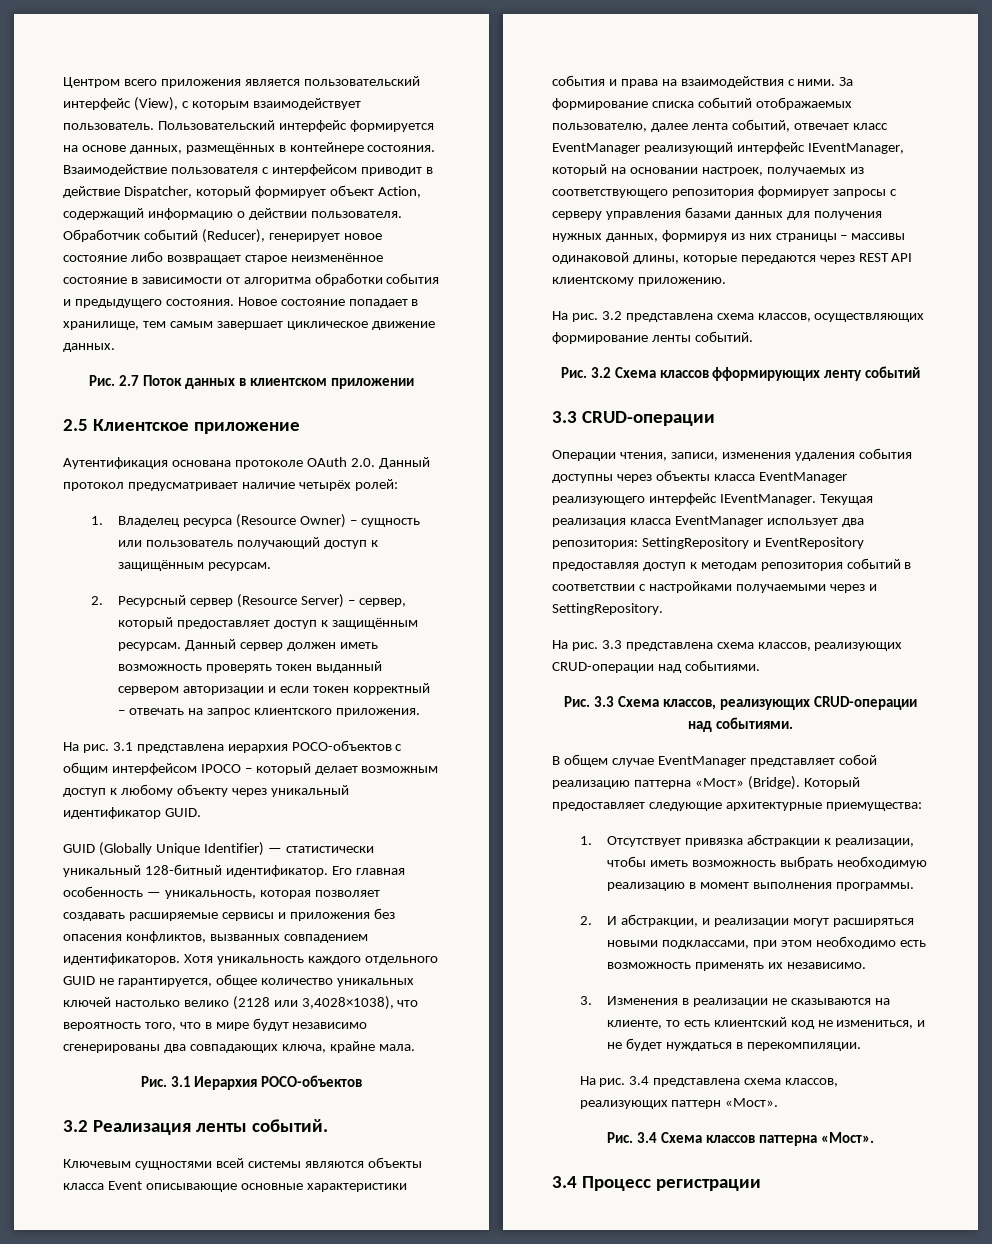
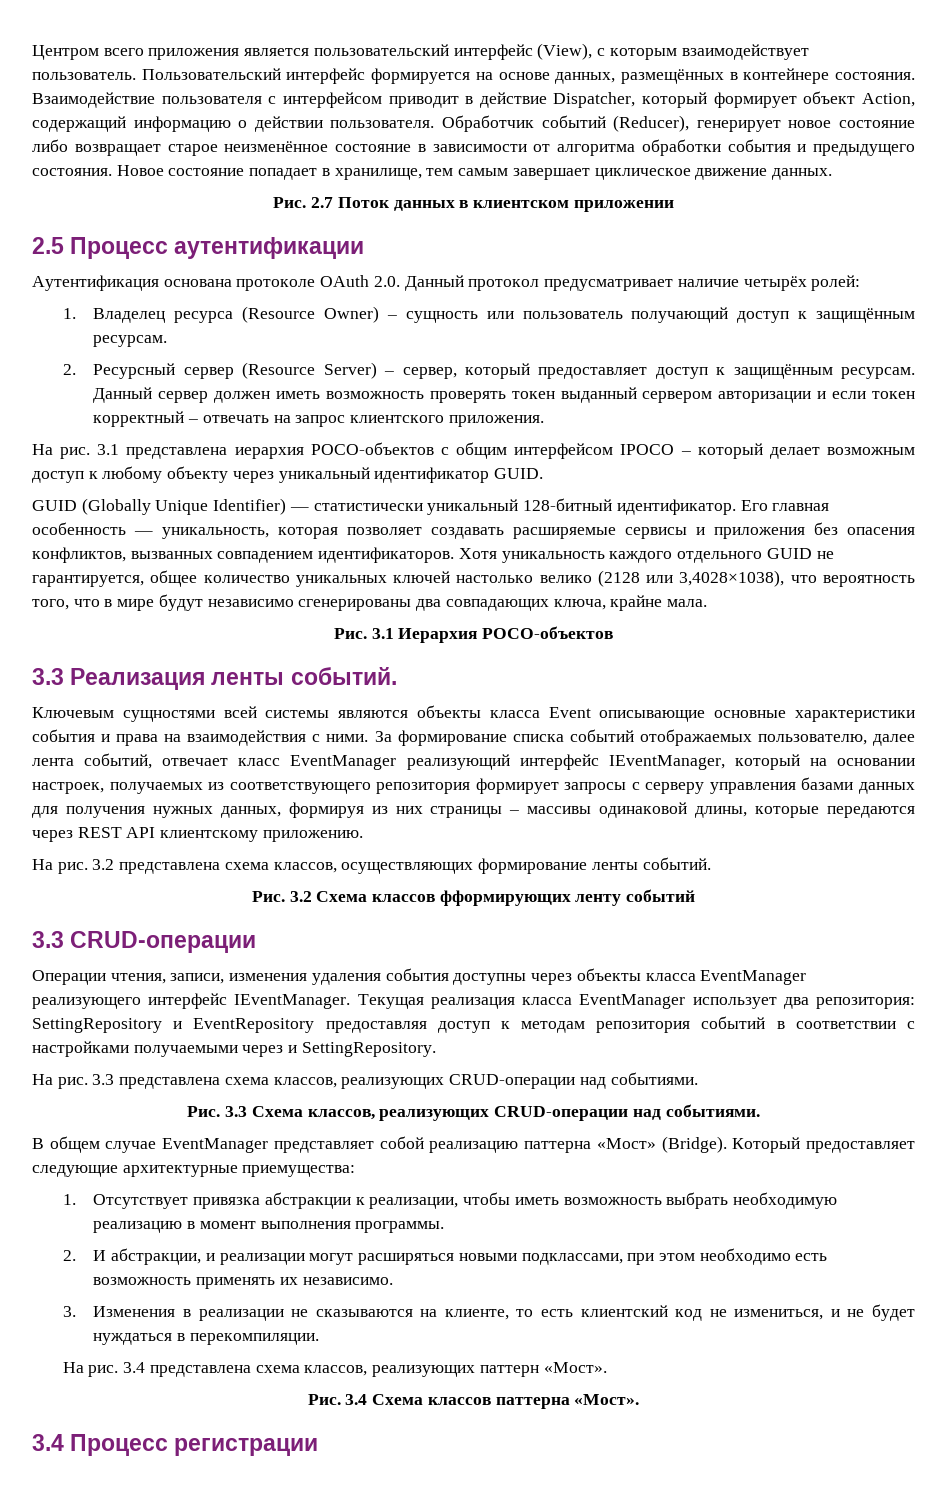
- 2.5 Клиентское приложение
+ 2.5 Процесс аутентификации
- 3.2 Реализация ленты событий.
+ 3.3 Реализация ленты событий.

